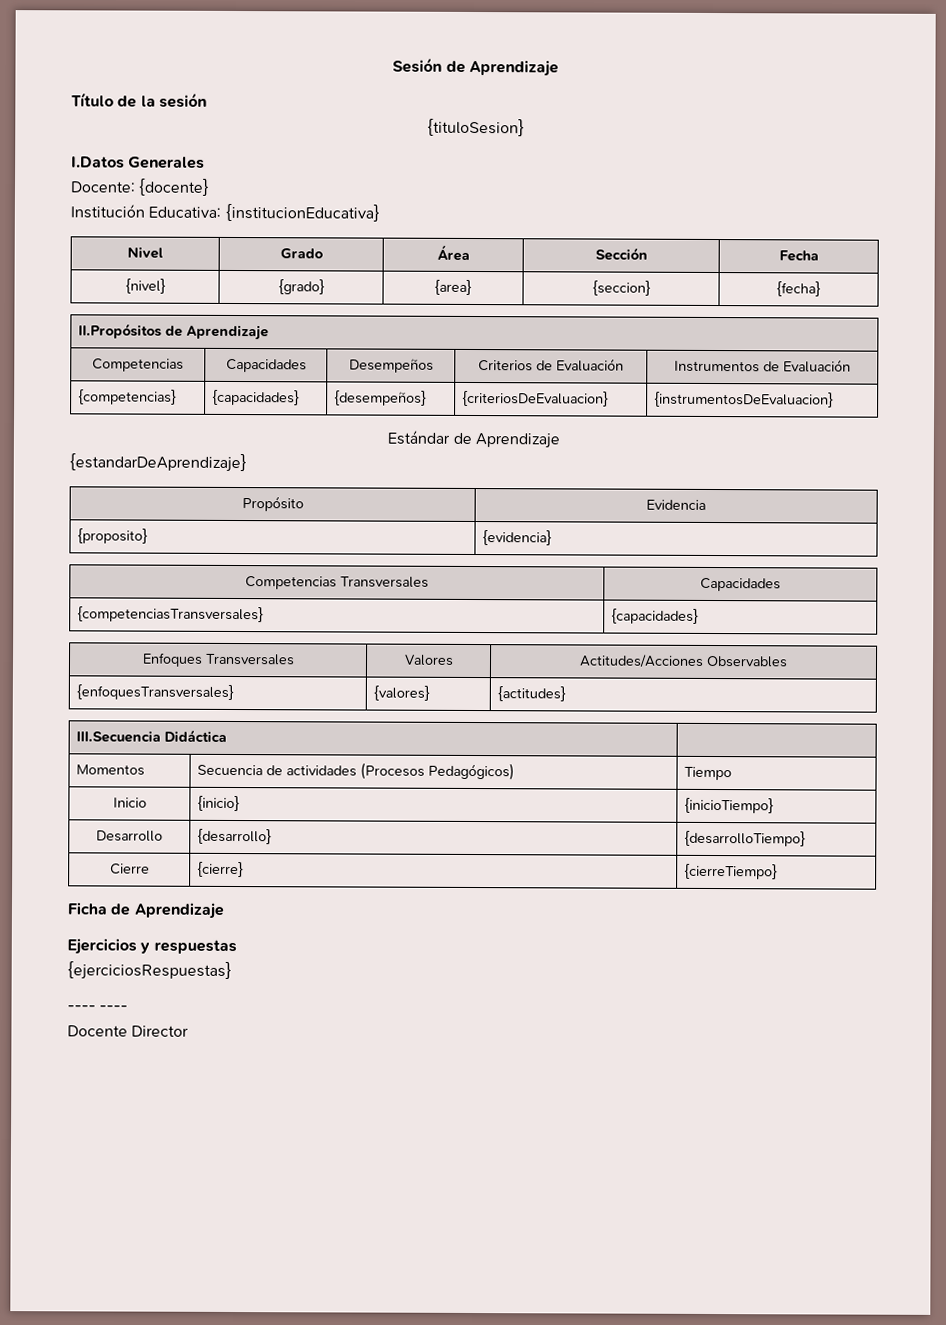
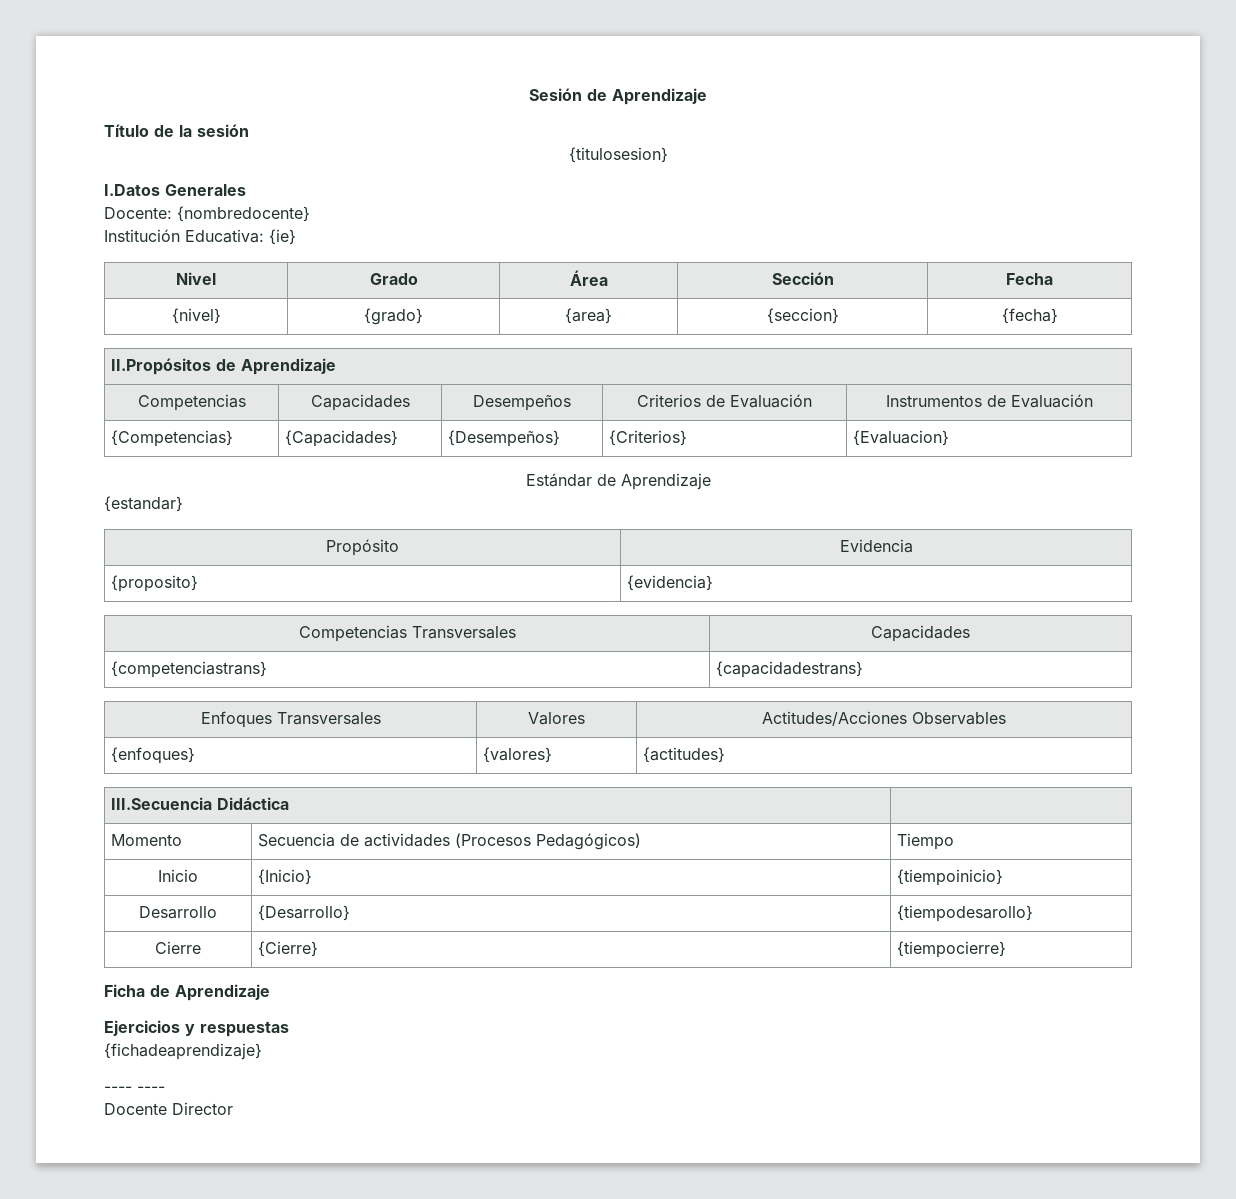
- {tituloSesion}
+ {titulosesion}
- Docente: {docente}
+ Docente: {nombredocente}
- Institución Educativa: {institucionEducativa}
+ Institución Educativa: {ie}
- {competencias} | {capacidades} | {desempeños} | {criteriosDeEvaluacion} | {instrumentosDeEvaluacion}
+ {Competencias} | {Capacidades} | {Desempeños} | {Criterios} | {Evaluacion}
- {estandarDeAprendizaje}
+ {estandar}
- {competenciasTransversales} | {capacidades}
+ {competenciastrans} | {capacidadestrans}
- {enfoquesTransversales} | {valores} | {actitudes}
+ {enfoques} | {valores} | {actitudes}
- Momentos | Secuencia de actividades (Procesos Pedagógicos) | Tiempo
+ Momento | Secuencia de actividades (Procesos Pedagógicos) | Tiempo
- Inicio | {inicio} | {inicioTiempo}
+ Inicio | {Inicio} | {tiempoinicio}
- Desarrollo | {desarrollo} | {desarrolloTiempo}
+ Desarrollo | {Desarrollo} | {tiempodesarollo}
- Cierre | {cierre} | {cierreTiempo}
+ Cierre | {Cierre} | {tiempocierre}
- {ejerciciosRespuestas}
+ {fichadeaprendizaje}

